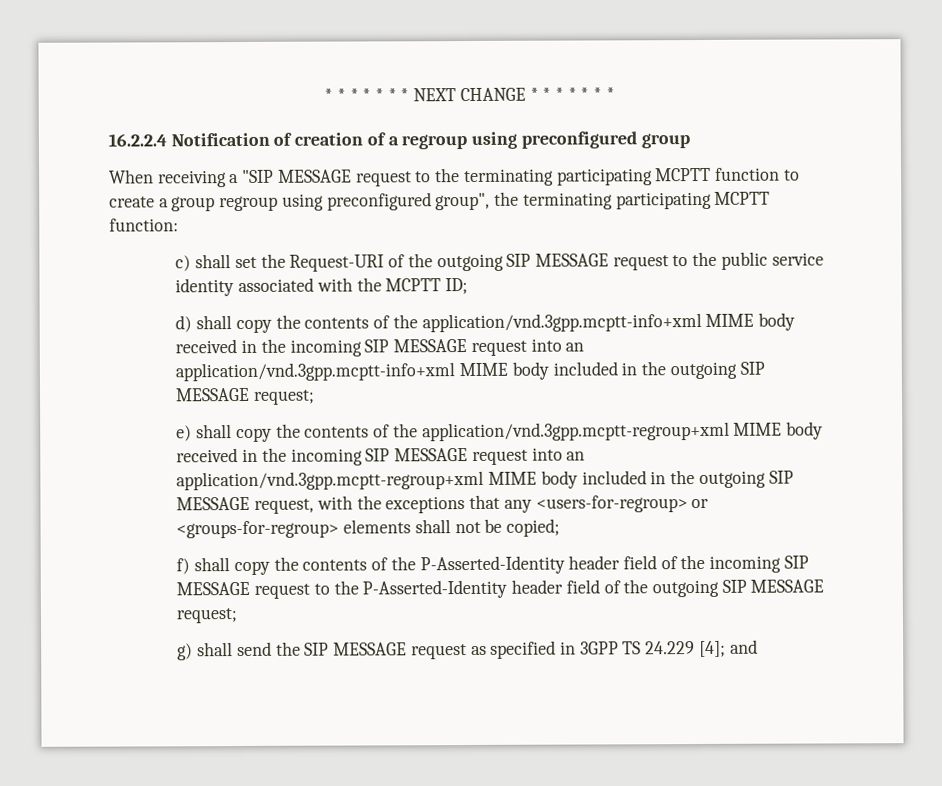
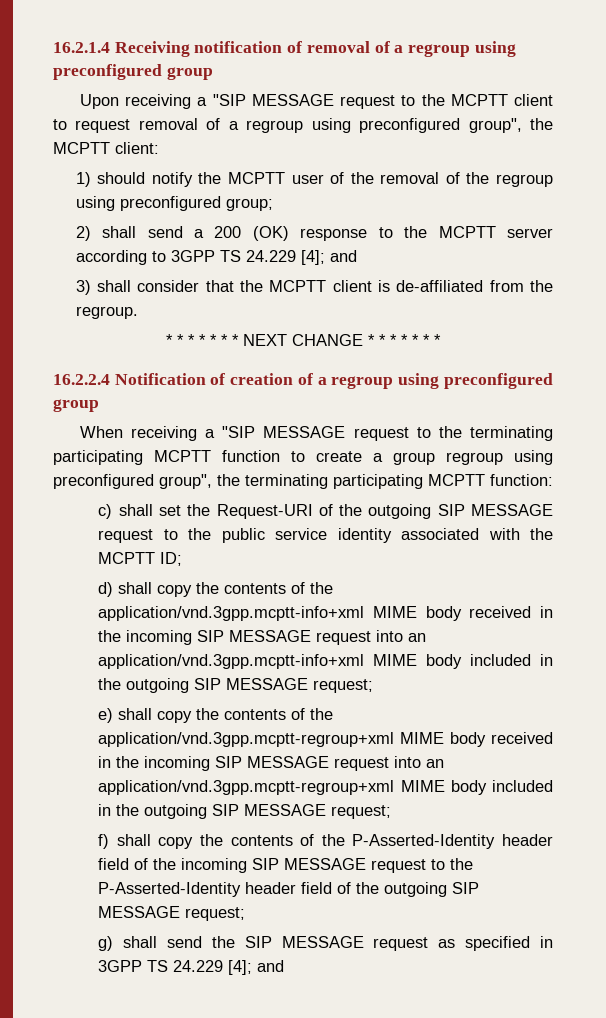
+ 16.2.1.4 Receiving notification of removal of a regroup using preconfigured group
+ Upon receiving a "SIP MESSAGE request to the MCPTT client to request removal of a regroup using preconfigured group", the MCPTT client:
+ 1) should notify the MCPTT user of the removal of the regroup using preconfigured group;
+ 2) shall send a 200 (OK) response to the MCPTT server according to 3GPP TS 24.229 [4]; and
+ 3) shall consider that the MCPTT client is de-affiliated from the regroup.
- e) shall copy the contents of the application/vnd.3gpp.mcptt-regroup+xml MIME body received in the incoming SIP MESSAGE request into an application/vnd.3gpp.mcptt-regroup+xml MIME body included in the outgoing SIP MESSAGE request, with the exceptions that any <users-for-regroup> or <groups-for-regroup> elements shall not be copied;
+ e) shall copy the contents of the application/vnd.3gpp.mcptt-regroup+xml MIME body received in the incoming SIP MESSAGE request into an application/vnd.3gpp.mcptt-regroup+xml MIME body included in the outgoing SIP MESSAGE request;

